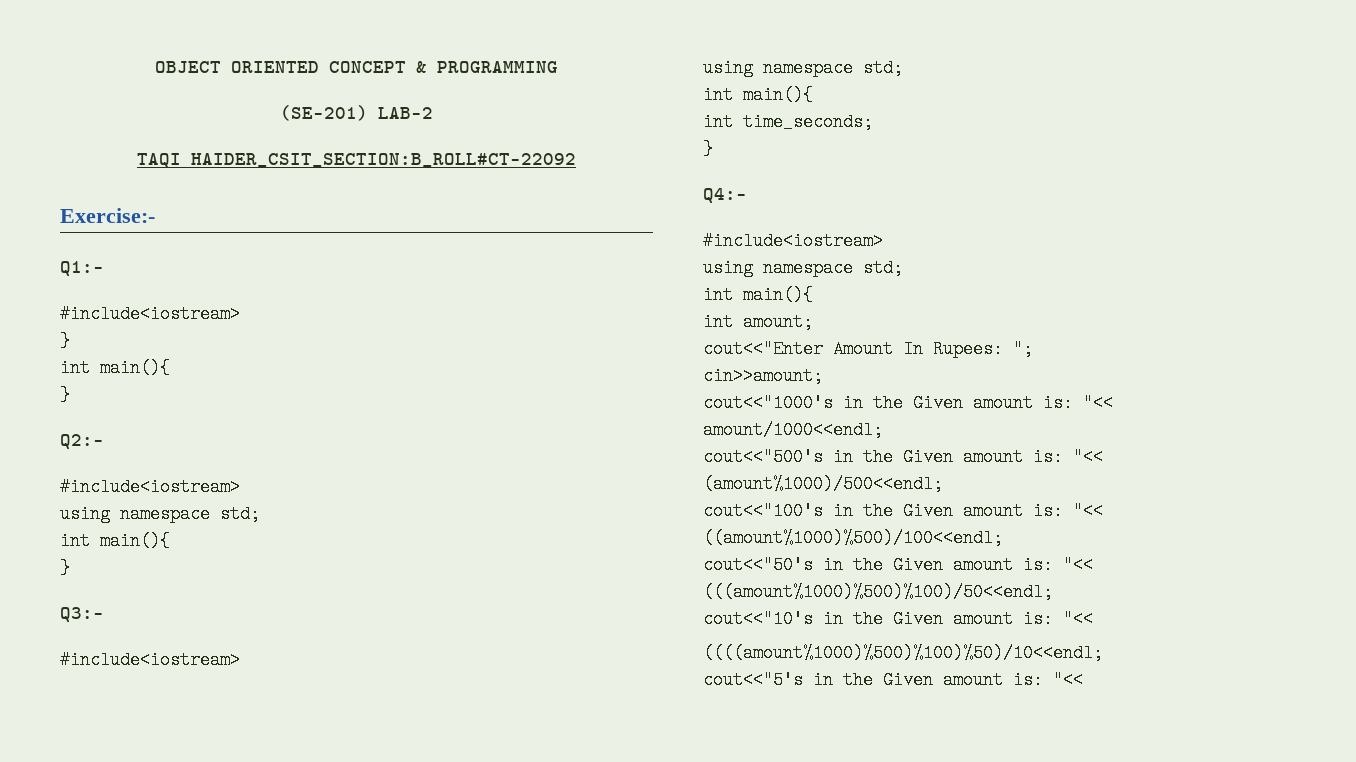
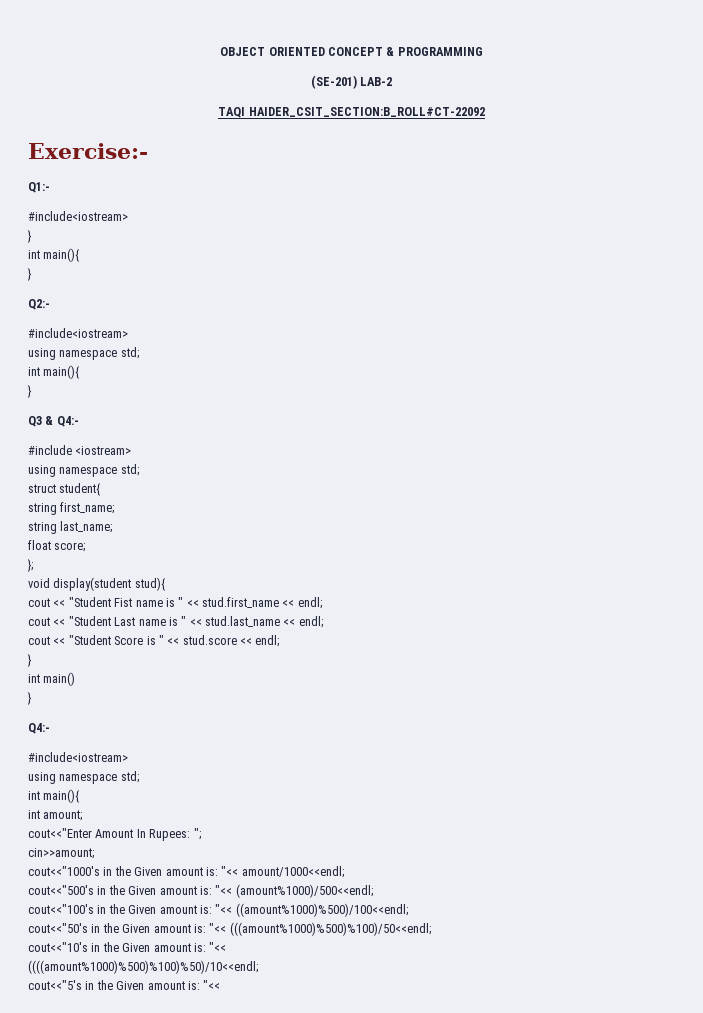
- Q3:-
- #include<iostream>
+ Q3 & Q4:-
+ #include <iostream>
  using namespace std;
- int main(){
- int time_seconds;
+ struct student{
+ string first_name;
+ string last_name;
+ float score;
+ };
+ void display(student stud){
+ cout << "Student Fist name is " << stud.first_name << endl;
+ cout << "Student Last name is " << stud.last_name << endl;
+ cout << "Student Score is " << stud.score << endl;
+ }
+ int main()

